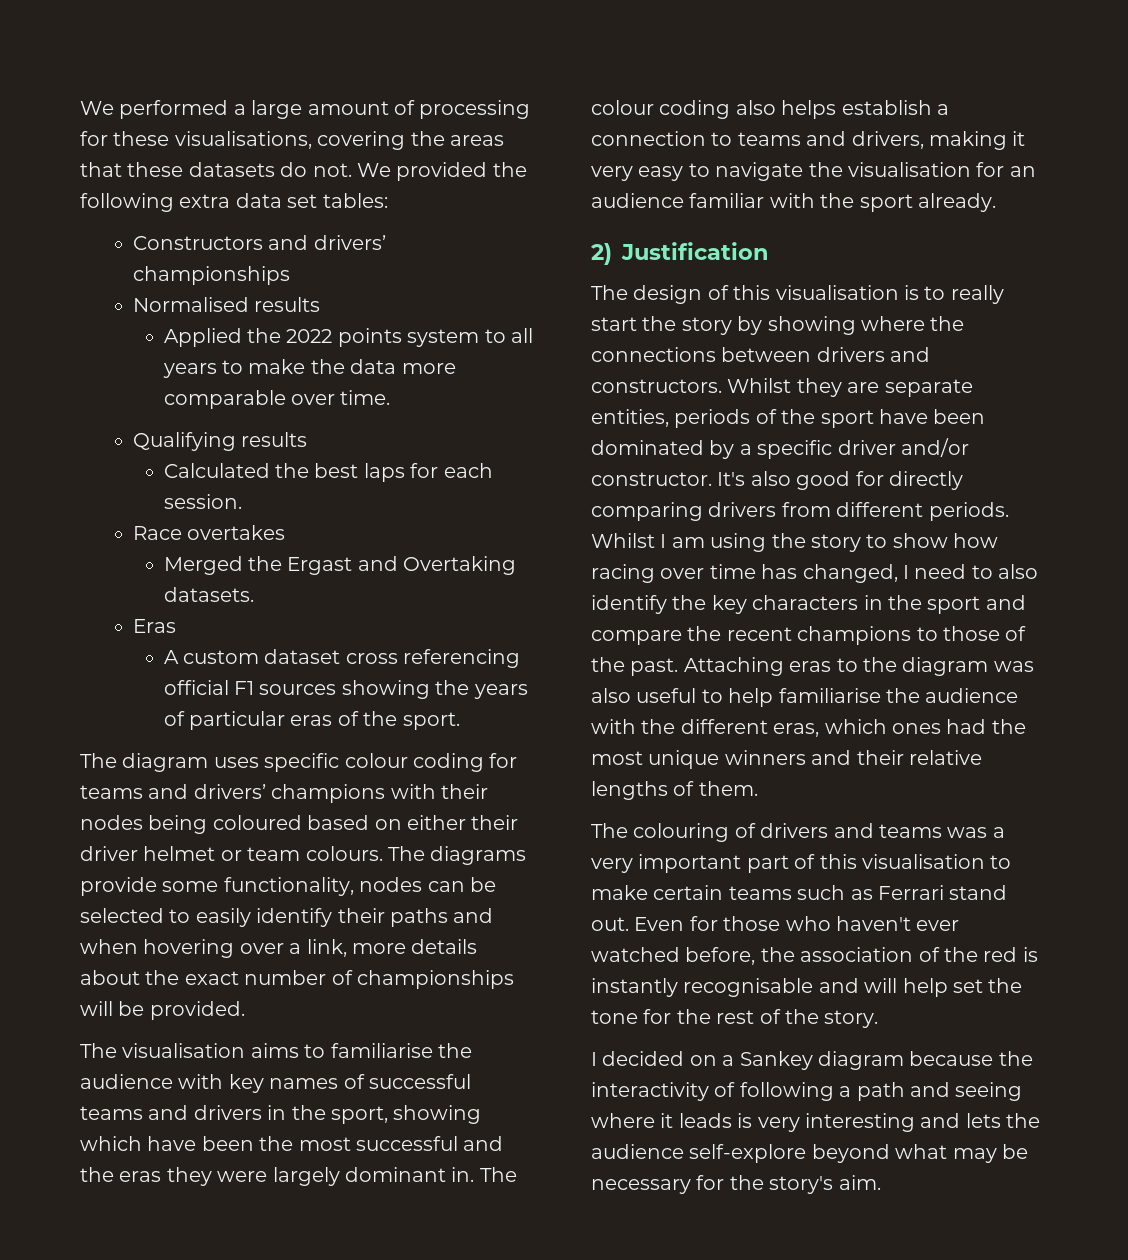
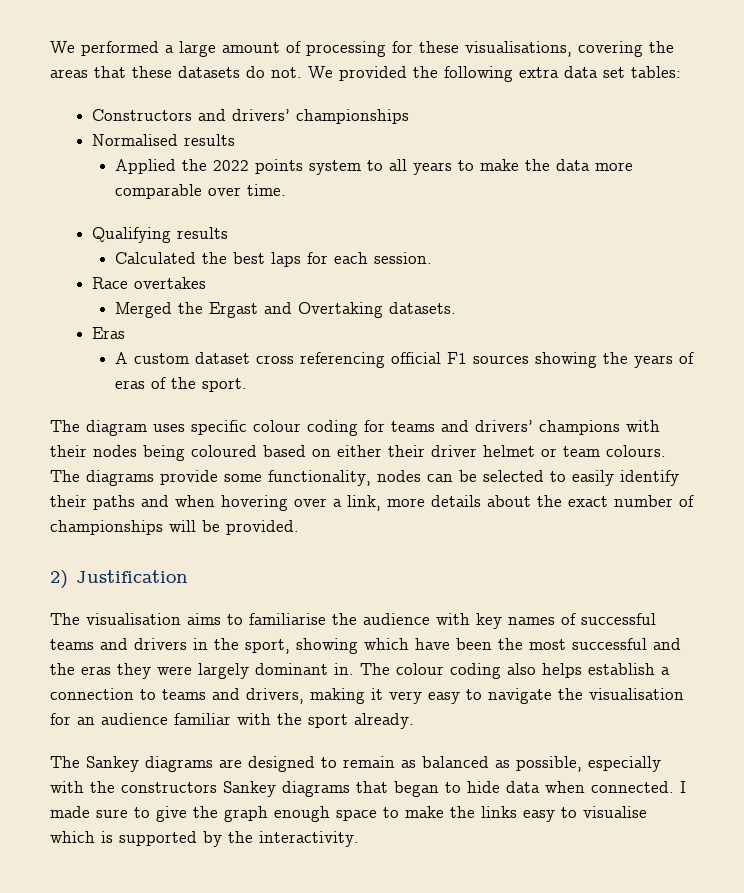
- A custom dataset cross referencing official F1 sources showing the years of particular eras of the sport.
+ A custom dataset cross referencing official F1 sources showing the years of eras of the sport.
+ 2) Justification
- 2) Justification
- The design of this visualisation is to really start the story by showing where the connections between drivers and constructors. Whilst they are separate entities, periods of the sport have been dominated by a specific driver and/or constructor. It's also good for directly comparing drivers from different periods. Whilst I am using the story to show how racing over time has changed, I need to also identify the key characters in the sport and compare the recent champions to those of the past. Attaching eras to the diagram was also useful to help familiarise the audience with the different eras, which ones had the most unique winners and their relative lengths of them.
- The colouring of drivers and teams was a very important part of this visualisation to make certain teams such as Ferrari stand out. Even for those who haven't ever watched before, the association of the red is instantly recognisable and will help set the tone for the rest of the story.
- I decided on a Sankey diagram because the interactivity of following a path and seeing where it leads is very interesting and lets the audience self-explore beyond what may be necessary for the story's aim.
+ The Sankey diagrams are designed to remain as balanced as possible, especially with the constructors Sankey diagrams that began to hide data when connected. I made sure to give the graph enough space to make the links easy to visualise which is supported by the interactivity.

